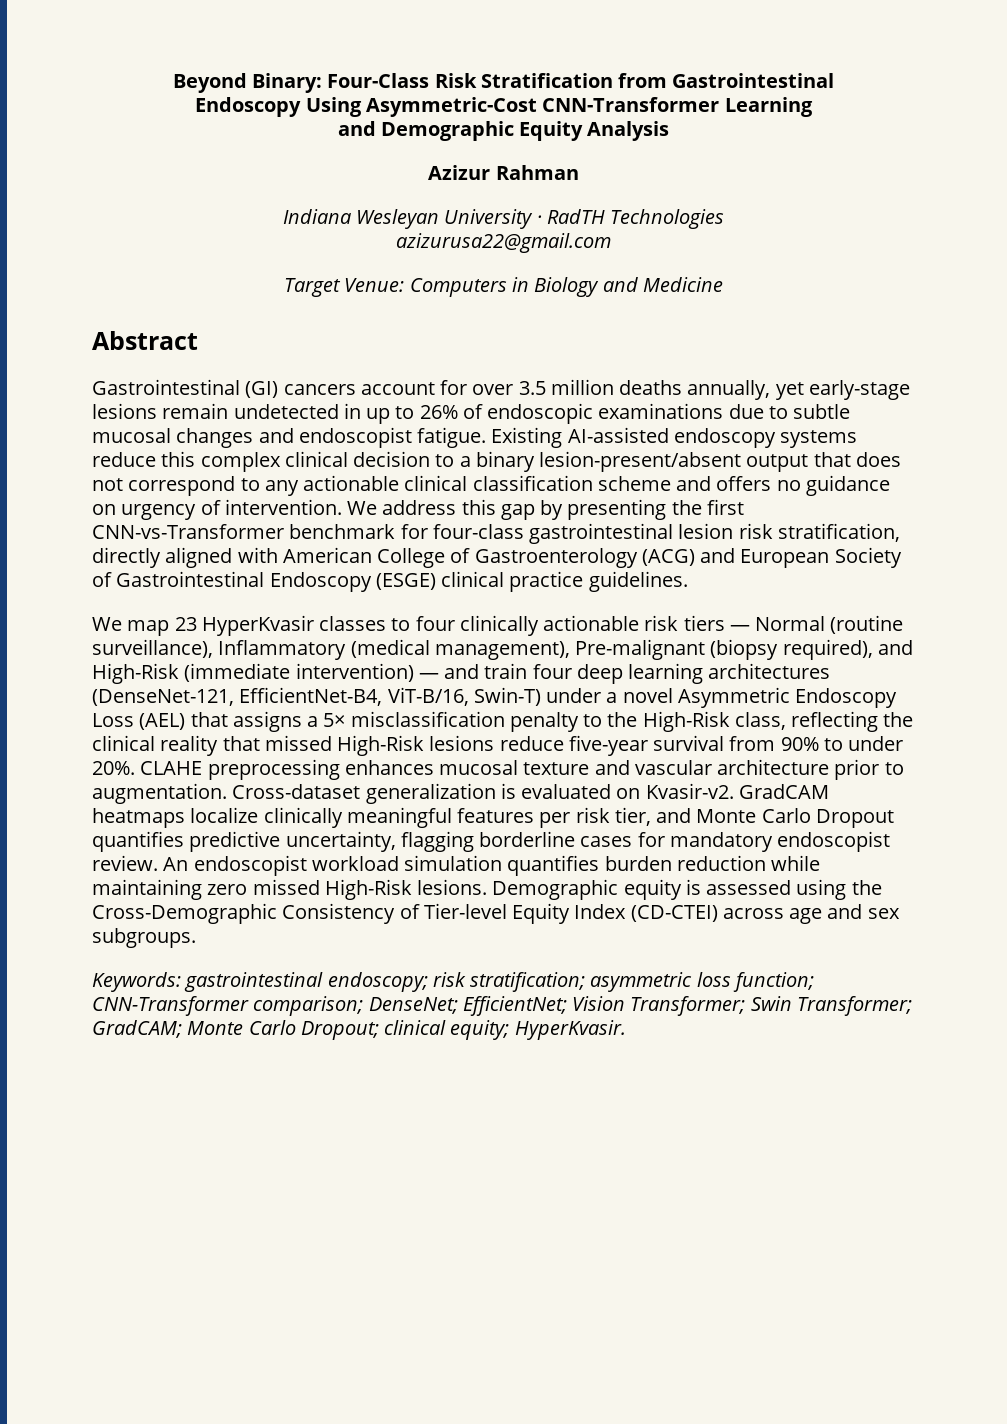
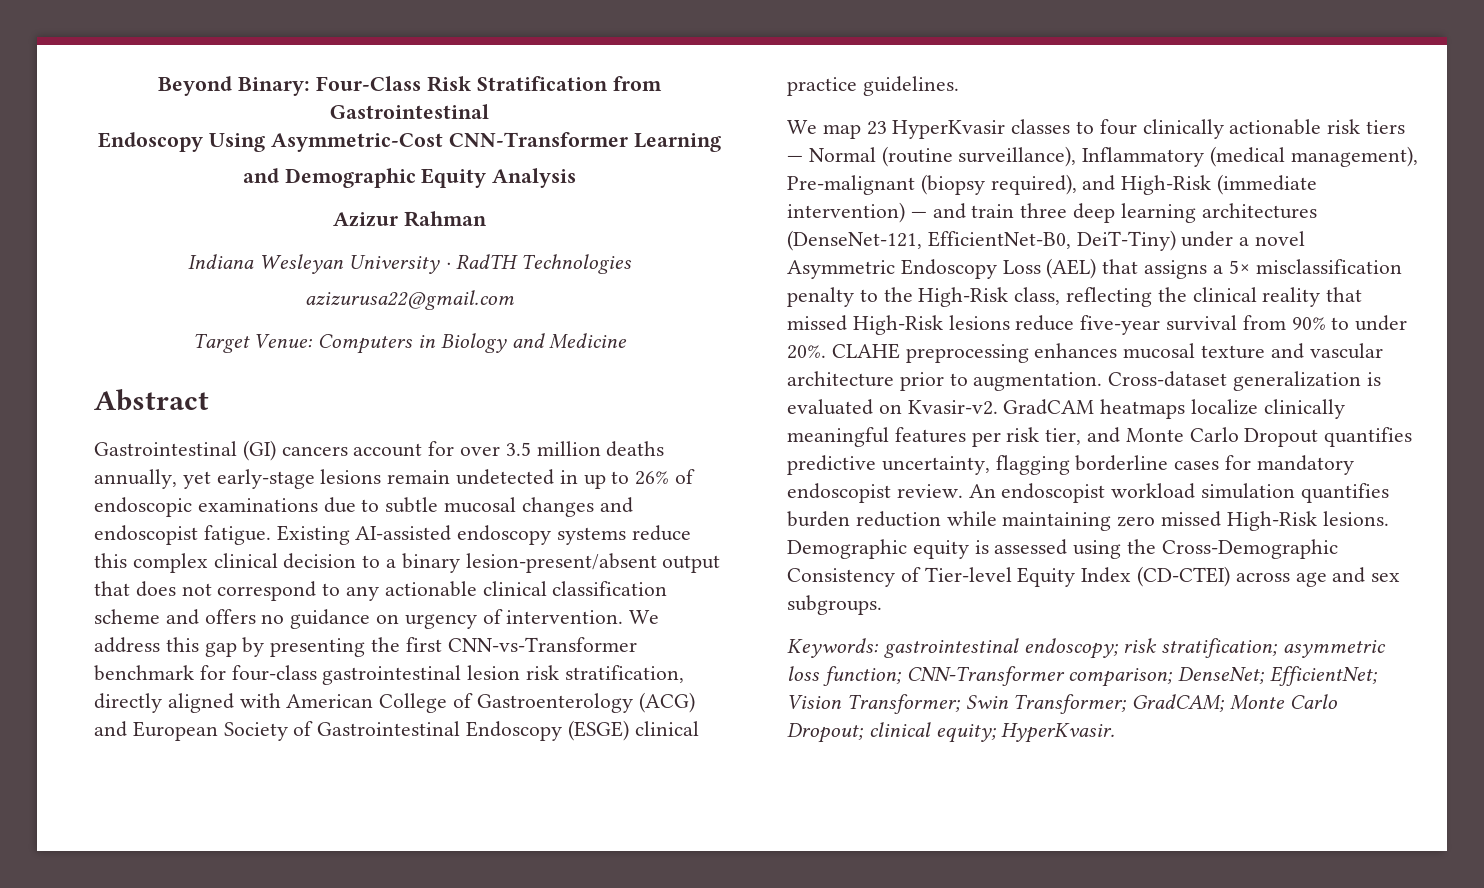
- We map 23 HyperKvasir classes to four clinically actionable risk tiers — Normal (routine surveillance), Inflammatory (medical management), Pre-malignant (biopsy required), and High-Risk (immediate intervention) — and train four deep learning architectures (DenseNet-121, EfficientNet-B4, ViT-B/16, Swin-T) under a novel Asymmetric Endoscopy Loss (AEL) that assigns a 5× misclassification penalty to the High-Risk class, reflecting the clinical reality that missed High-Risk lesions reduce five-year survival from 90% to under 20%.
+ We map 23 HyperKvasir classes to four clinically actionable risk tiers — Normal (routine surveillance), Inflammatory (medical management), Pre-malignant (biopsy required), and High-Risk (immediate intervention) — and train three deep learning architectures (DenseNet-121, EfficientNet-B0, DeiT-Tiny) under a novel Asymmetric Endoscopy Loss (AEL) that assigns a 5× misclassification penalty to the High-Risk class, reflecting the clinical reality that missed High-Risk lesions reduce five-year survival from 90% to under 20%.

